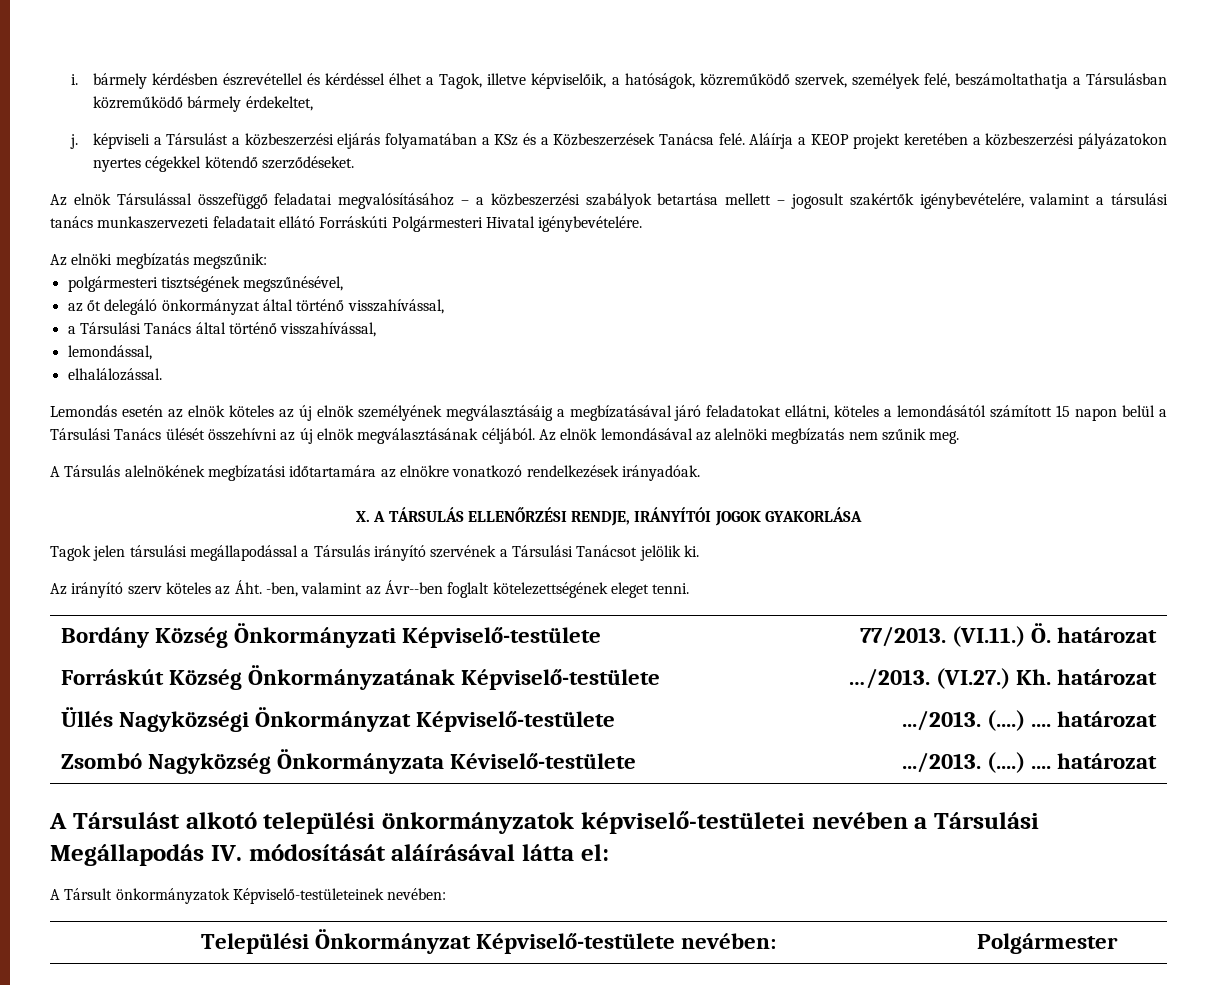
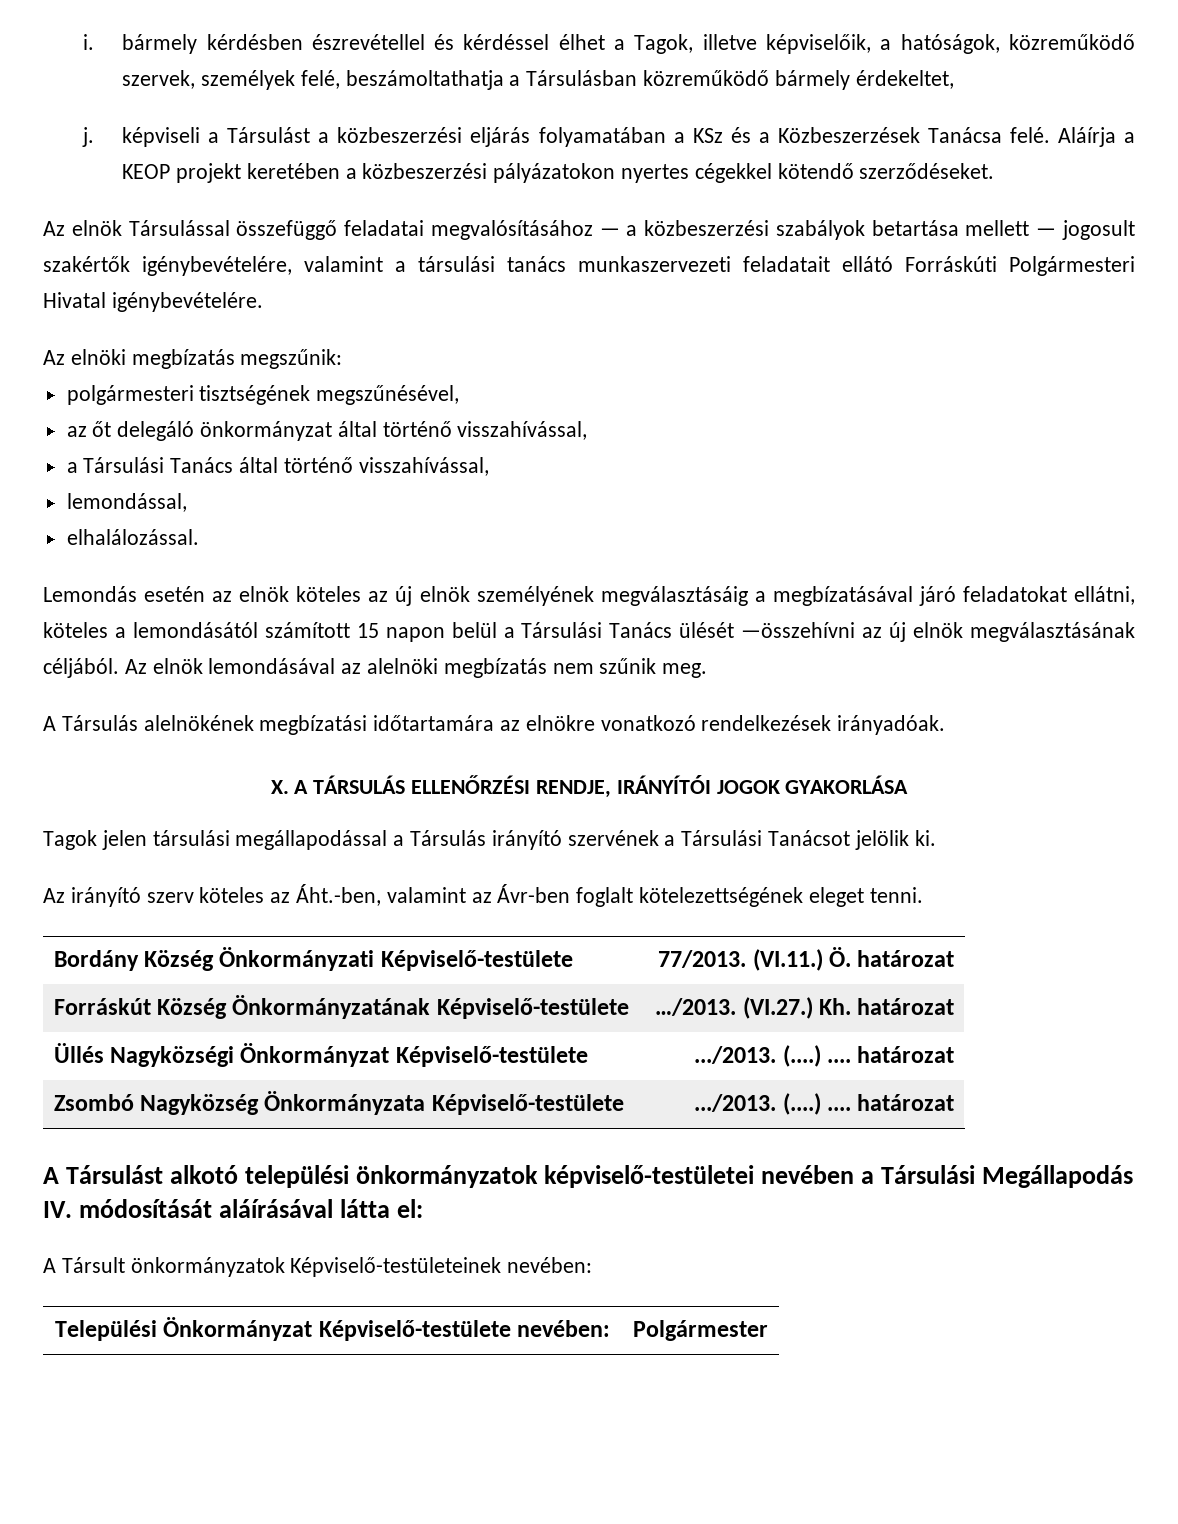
- Az elnök Társulással összefüggő feladatai megvalósításához – a közbeszerzési szabályok betartása mellett – jogosult szakértők igénybevételére, valamint a társulási tanács munkaszervezeti feladatait ellátó Forráskúti Polgármesteri Hivatal igénybevételére.
+ Az elnök Társulással összefüggő feladatai megvalósításához — a közbeszerzési szabályok betartása mellett — jogosult szakértők igénybevételére, valamint a társulási tanács munkaszervezeti feladatait ellátó Forráskúti Polgármesteri Hivatal igénybevételére.
- Lemondás esetén az elnök köteles az új elnök személyének megválasztásáig a megbízatásával járó feladatokat ellátni, köteles a lemondásától számított 15 napon belül a Társulási Tanács ülését összehívni az új elnök megválasztásának céljából.
+ Lemondás esetén az elnök köteles az új elnök személyének megválasztásáig a megbízatásával járó feladatokat ellátni, köteles a lemondásától számított 15 napon belül a Társulási Tanács ülését —összehívni az új elnök megválasztásának céljából.
- Az irányító szerv köteles az Áht. -ben, valamint az Ávr--ben foglalt kötelezettségének eleget tenni.
+ Az irányító szerv köteles az Áht.-ben, valamint az Ávr-ben foglalt kötelezettségének eleget tenni.
- Zsombó Nagyközség Önkormányzata Kéviselő-testülete | .../2013. (....) .... határozat
+ Zsombó Nagyközség Önkormányzata Képviselő-testülete | .../2013. (....) .... határozat

